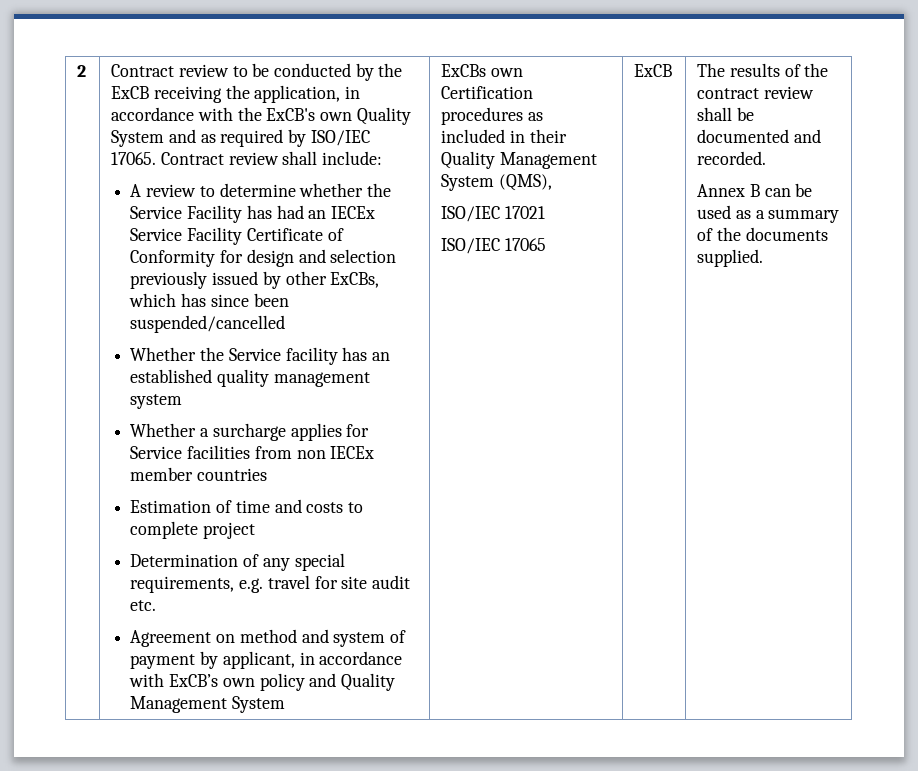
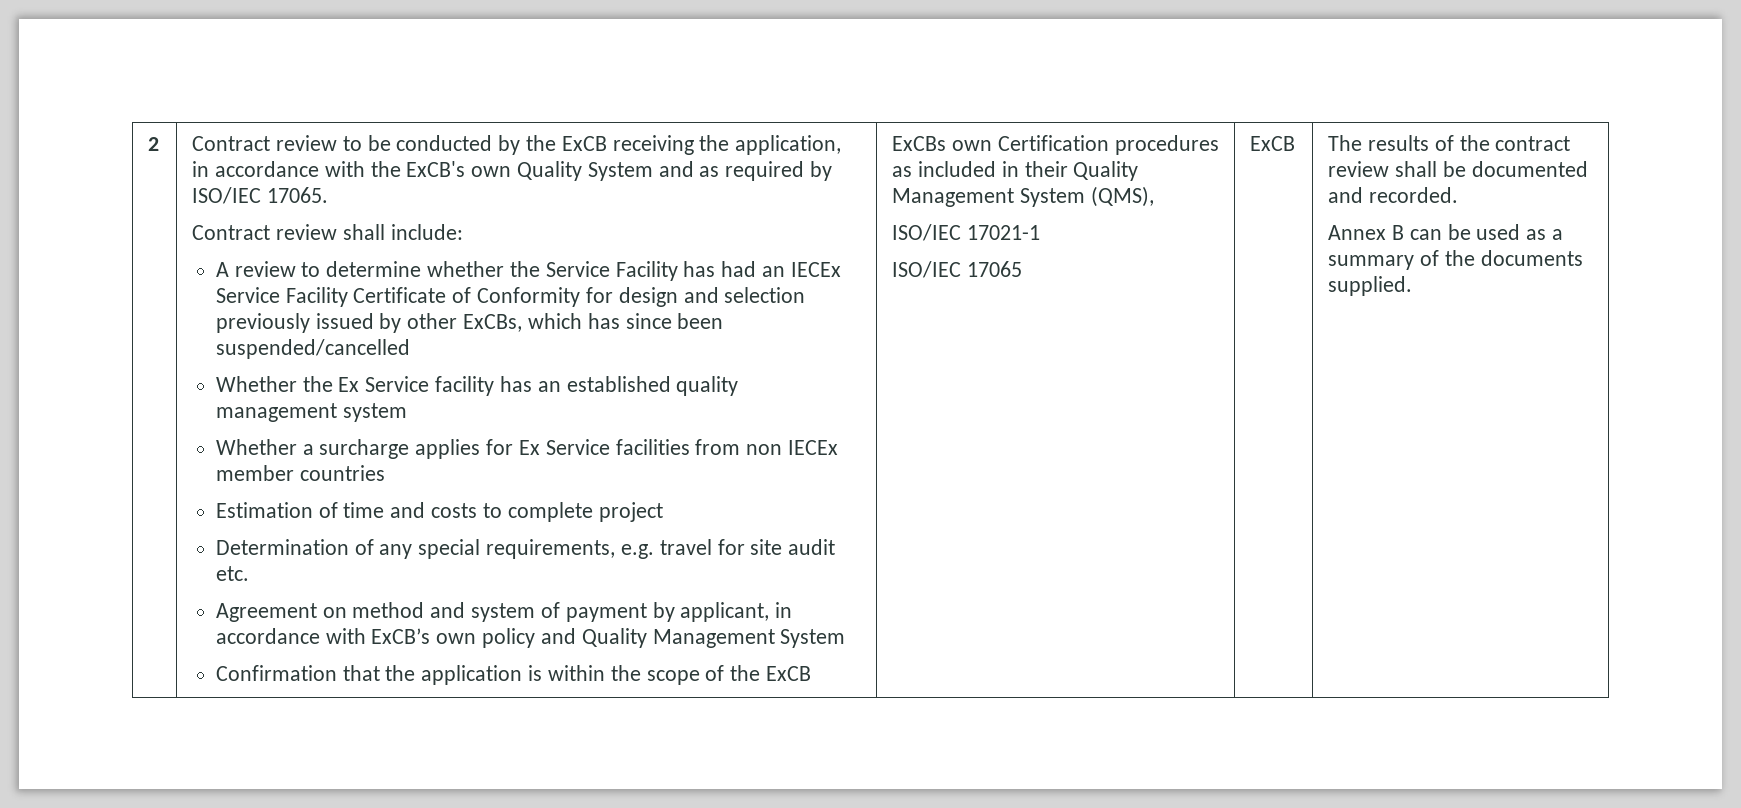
- Contract review to be conducted by the ExCB receiving the application, in accordance with the ExCB's own Quality System and as required by ISO/IEC 17065. Contract review shall include:
+ Contract review to be conducted by the ExCB receiving the application, in accordance with the ExCB's own Quality System and as required by ISO/IEC 17065.
+ Contract review shall include:
- Whether the Service facility has an established quality management system
+ Whether the Ex Service facility has an established quality management system
- Whether a surcharge applies for Service facilities from non IECEx member countries
+ Whether a surcharge applies for Ex Service facilities from non IECEx member countries
+ Confirmation that the application is within the scope of the ExCB
- ISO/IEC 17021
+ ISO/IEC 17021-1

